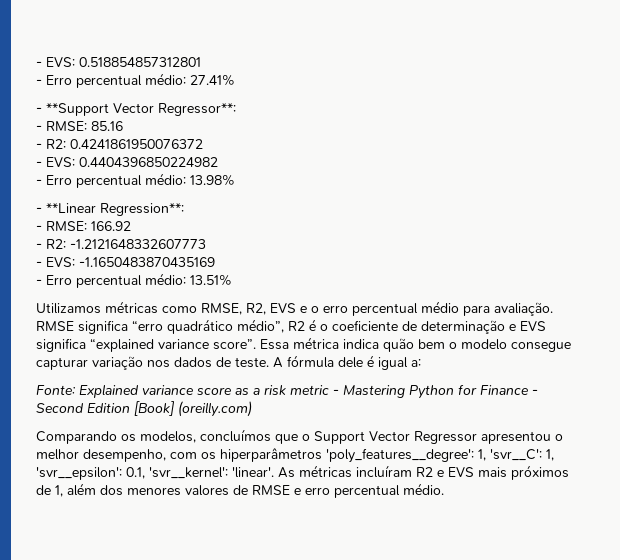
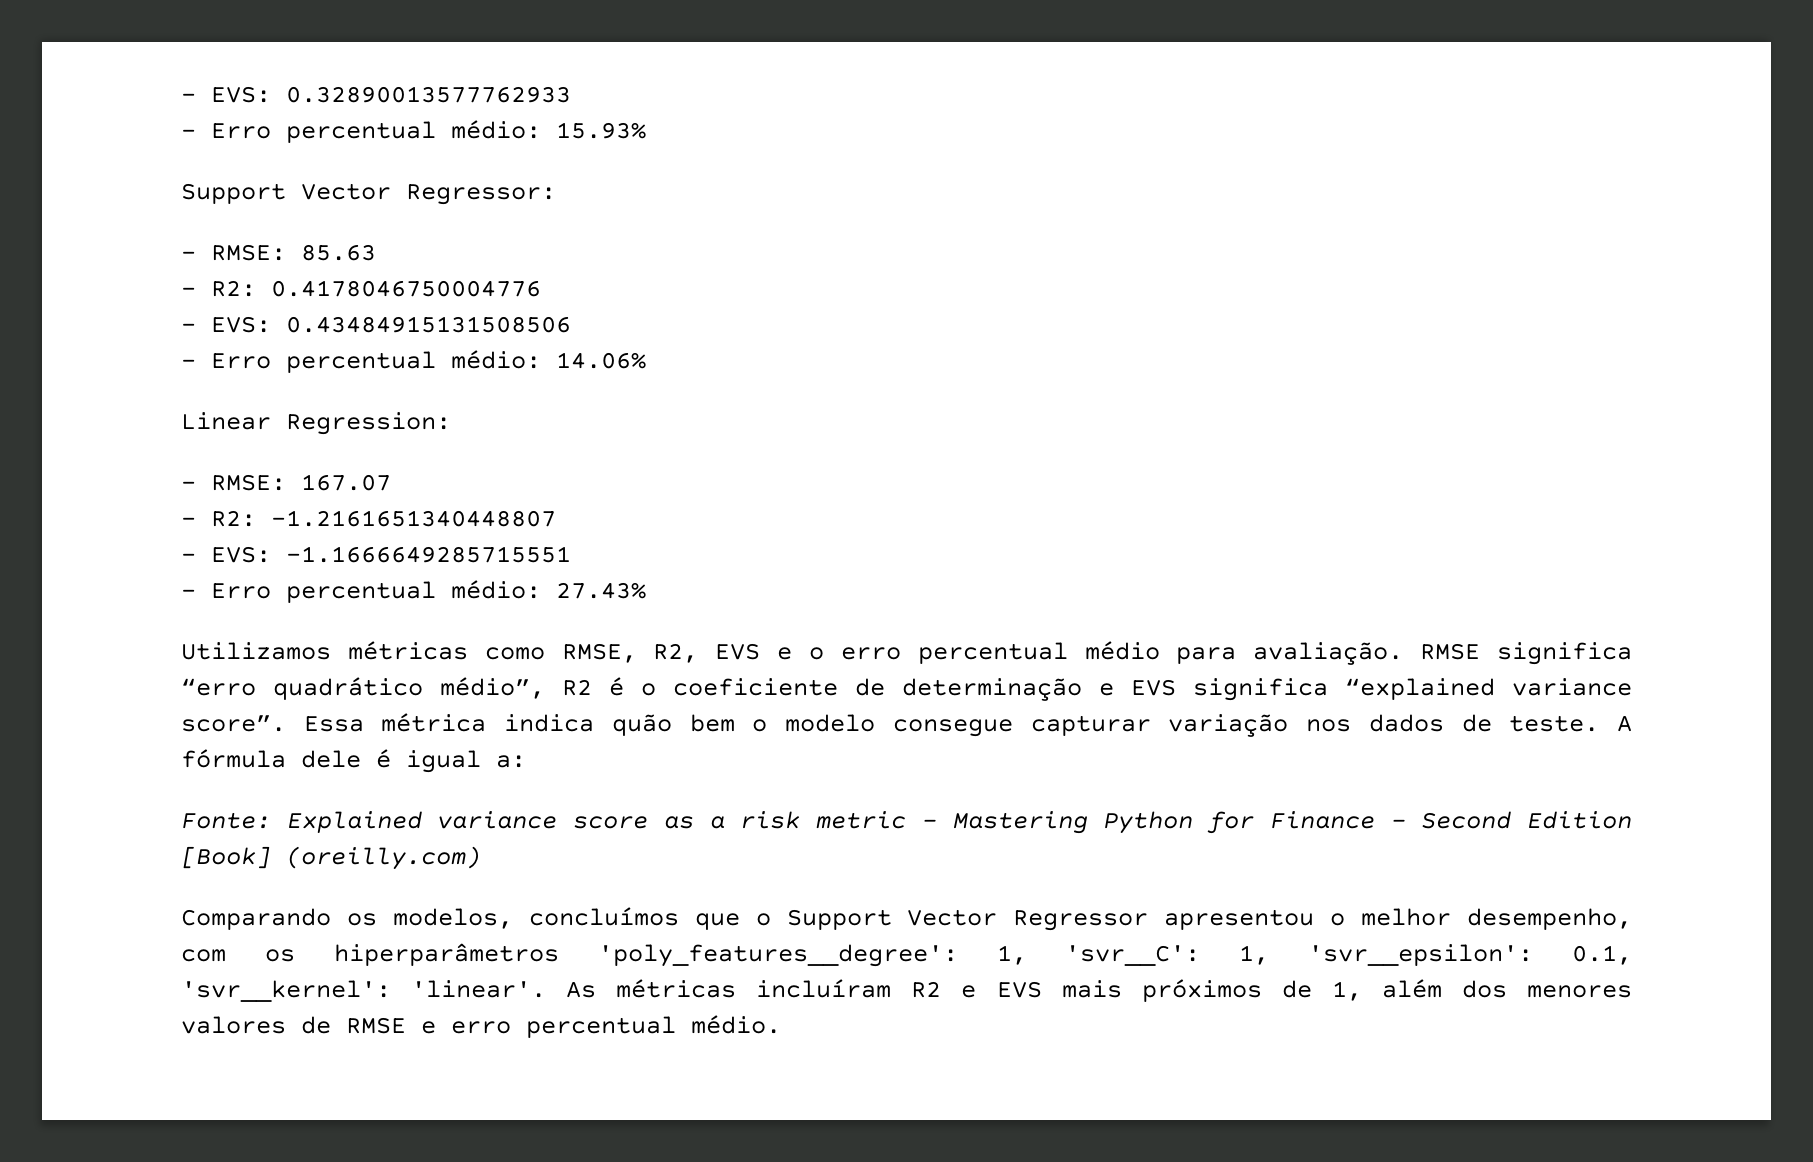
- - EVS: 0.518854857312801
- - Erro percentual médio: 27.41%
- - **Support Vector Regressor**:
- - RMSE: 85.16
- - R2: 0.4241861950076372
- - EVS: 0.4404396850224982
- - Erro percentual médio: 13.98%
- - **Linear Regression**:
- - RMSE: 166.92
- - R2: -1.2121648332607773
- - EVS: -1.1650483870435169
- - Erro percentual médio: 13.51%
+ - EVS: 0.32890013577762933
+ - Erro percentual médio: 15.93%
+ Support Vector Regressor:
+ - RMSE: 85.63
+ - R2: 0.4178046750004776
+ - EVS: 0.43484915131508506
+ - Erro percentual médio: 14.06%
+ Linear Regression:
+ - RMSE: 167.07
+ - R2: -1.2161651340448807
+ - EVS: -1.1666649285715551
+ - Erro percentual médio: 27.43%

